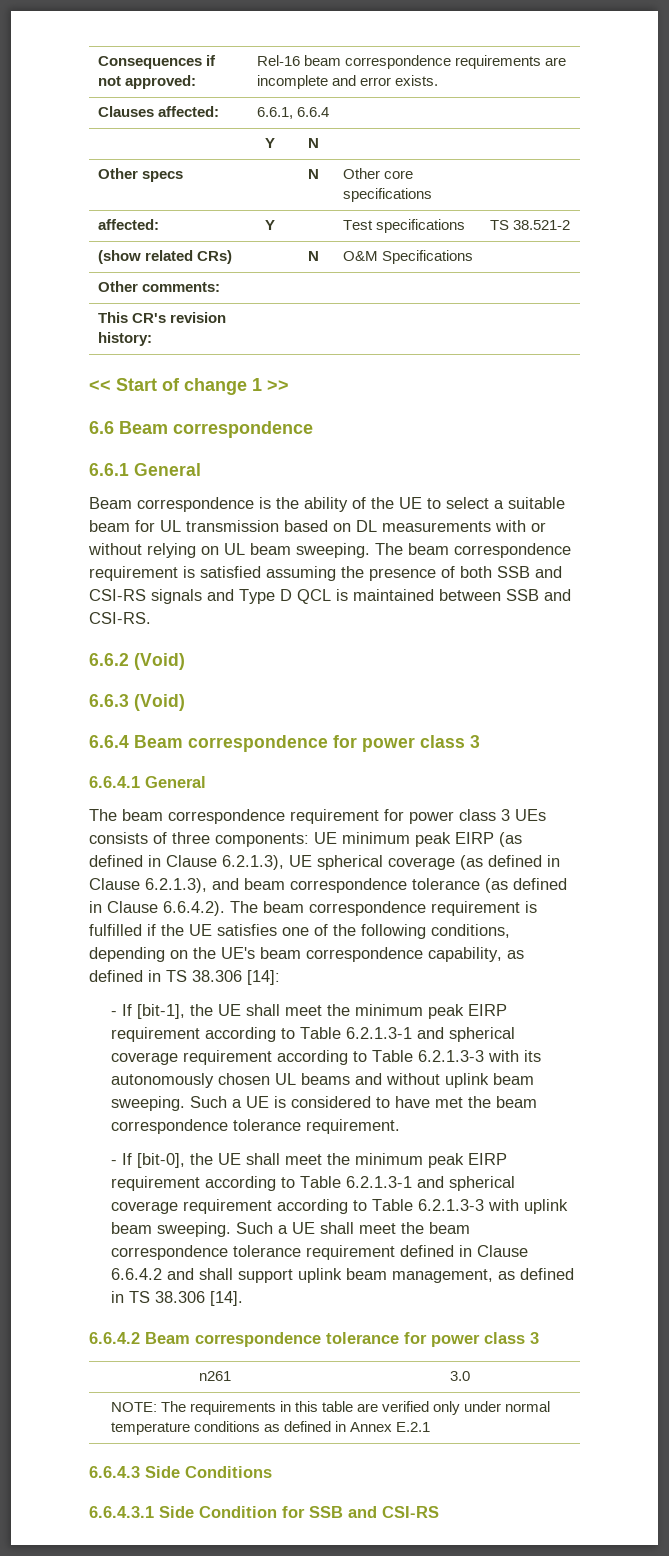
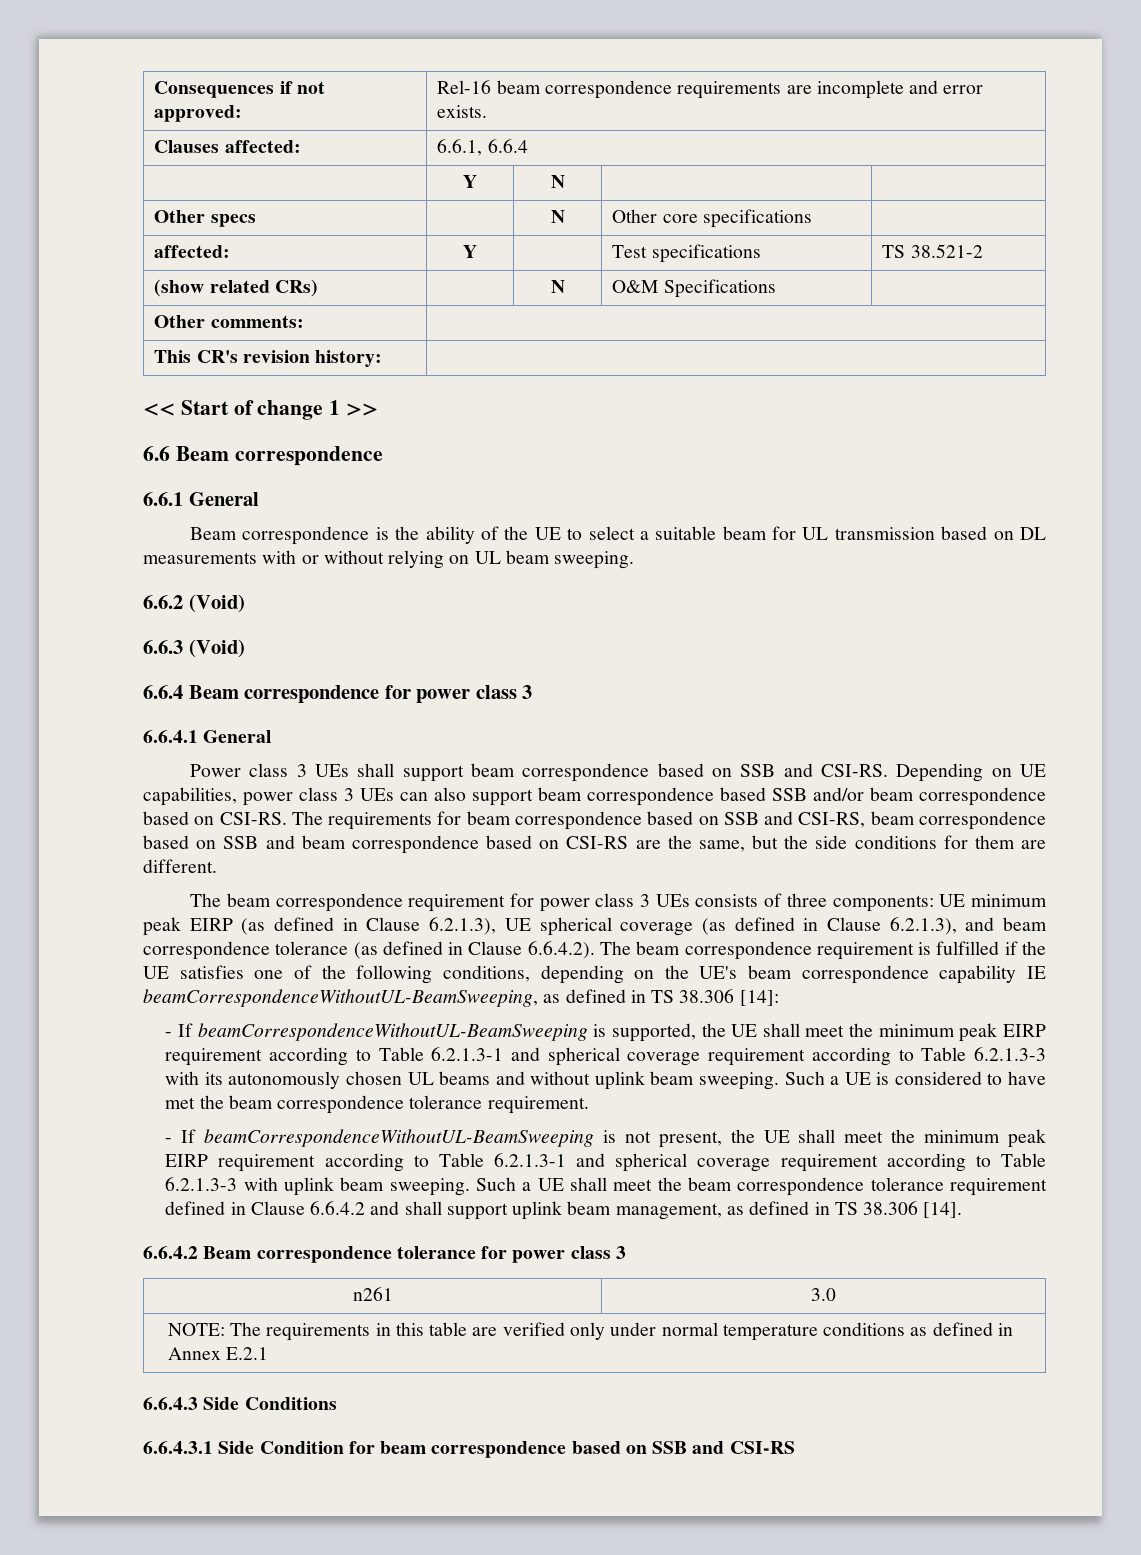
- The beam correspondence requirement is satisfied assuming the presence of both SSB and CSI-RS signals and Type D QCL is maintained between SSB and CSI-RS.
+ Power class 3 UEs shall support beam correspondence based on SSB and CSI-RS. Depending on UE capabilities, power class 3 UEs can also support beam correspondence based SSB and/or beam correspondence based on CSI-RS. The requirements for beam correspondence based on SSB and CSI-RS, beam correspondence based on SSB and beam correspondence based on CSI-RS are the same, but the side conditions for them are different.
- UE minimum peak EIRP (as defined in Clause 6.2.1.3), UE spherical coverage (as defined in Clause 6.2.1.3), and beam correspondence tolerance (as defined in Clause 6.6.4.2). The beam correspondence requirement is fulfilled if the UE satisfies one of the following conditions, depending on the UE's beam correspondence capability, as defined in TS 38.306 [14]:
+ UE minimum peak EIRP (as defined in Clause 6.2.1.3), UE spherical coverage (as defined in Clause 6.2.1.3), and beam correspondence tolerance (as defined in Clause 6.6.4.2). The beam correspondence requirement is fulfilled if the UE satisfies one of the following conditions, depending on the UE's beam correspondence capability IE beamCorrespondenceWithoutUL-BeamSweeping, as defined in TS 38.306 [14]:
- - If [bit-1], the UE shall meet the minimum peak EIRP requirement according to Table 6.2.1.3-1 and spherical coverage requirement according to Table 6.2.1.3-3 with its autonomously chosen UL beams and without uplink beam sweeping.
+ - If beamCorrespondenceWithoutUL-BeamSweeping is supported, the UE shall meet the minimum peak EIRP requirement according to Table 6.2.1.3-1 and spherical coverage requirement according to Table 6.2.1.3-3 with its autonomously chosen UL beams and without uplink beam sweeping.
- - If [bit-0], the UE shall meet the minimum peak EIRP requirement according to Table 6.2.1.3-1 and spherical coverage requirement according to Table 6.2.1.3-3 with uplink beam sweeping.
+ - If beamCorrespondenceWithoutUL-BeamSweeping is not present, the UE shall meet the minimum peak EIRP requirement according to Table 6.2.1.3-1 and spherical coverage requirement according to Table 6.2.1.3-3 with uplink beam sweeping.
- 6.6.4.3.1 Side Condition for SSB and CSI-RS
+ 6.6.4.3.1 Side Condition for beam correspondence based on SSB and CSI-RS

